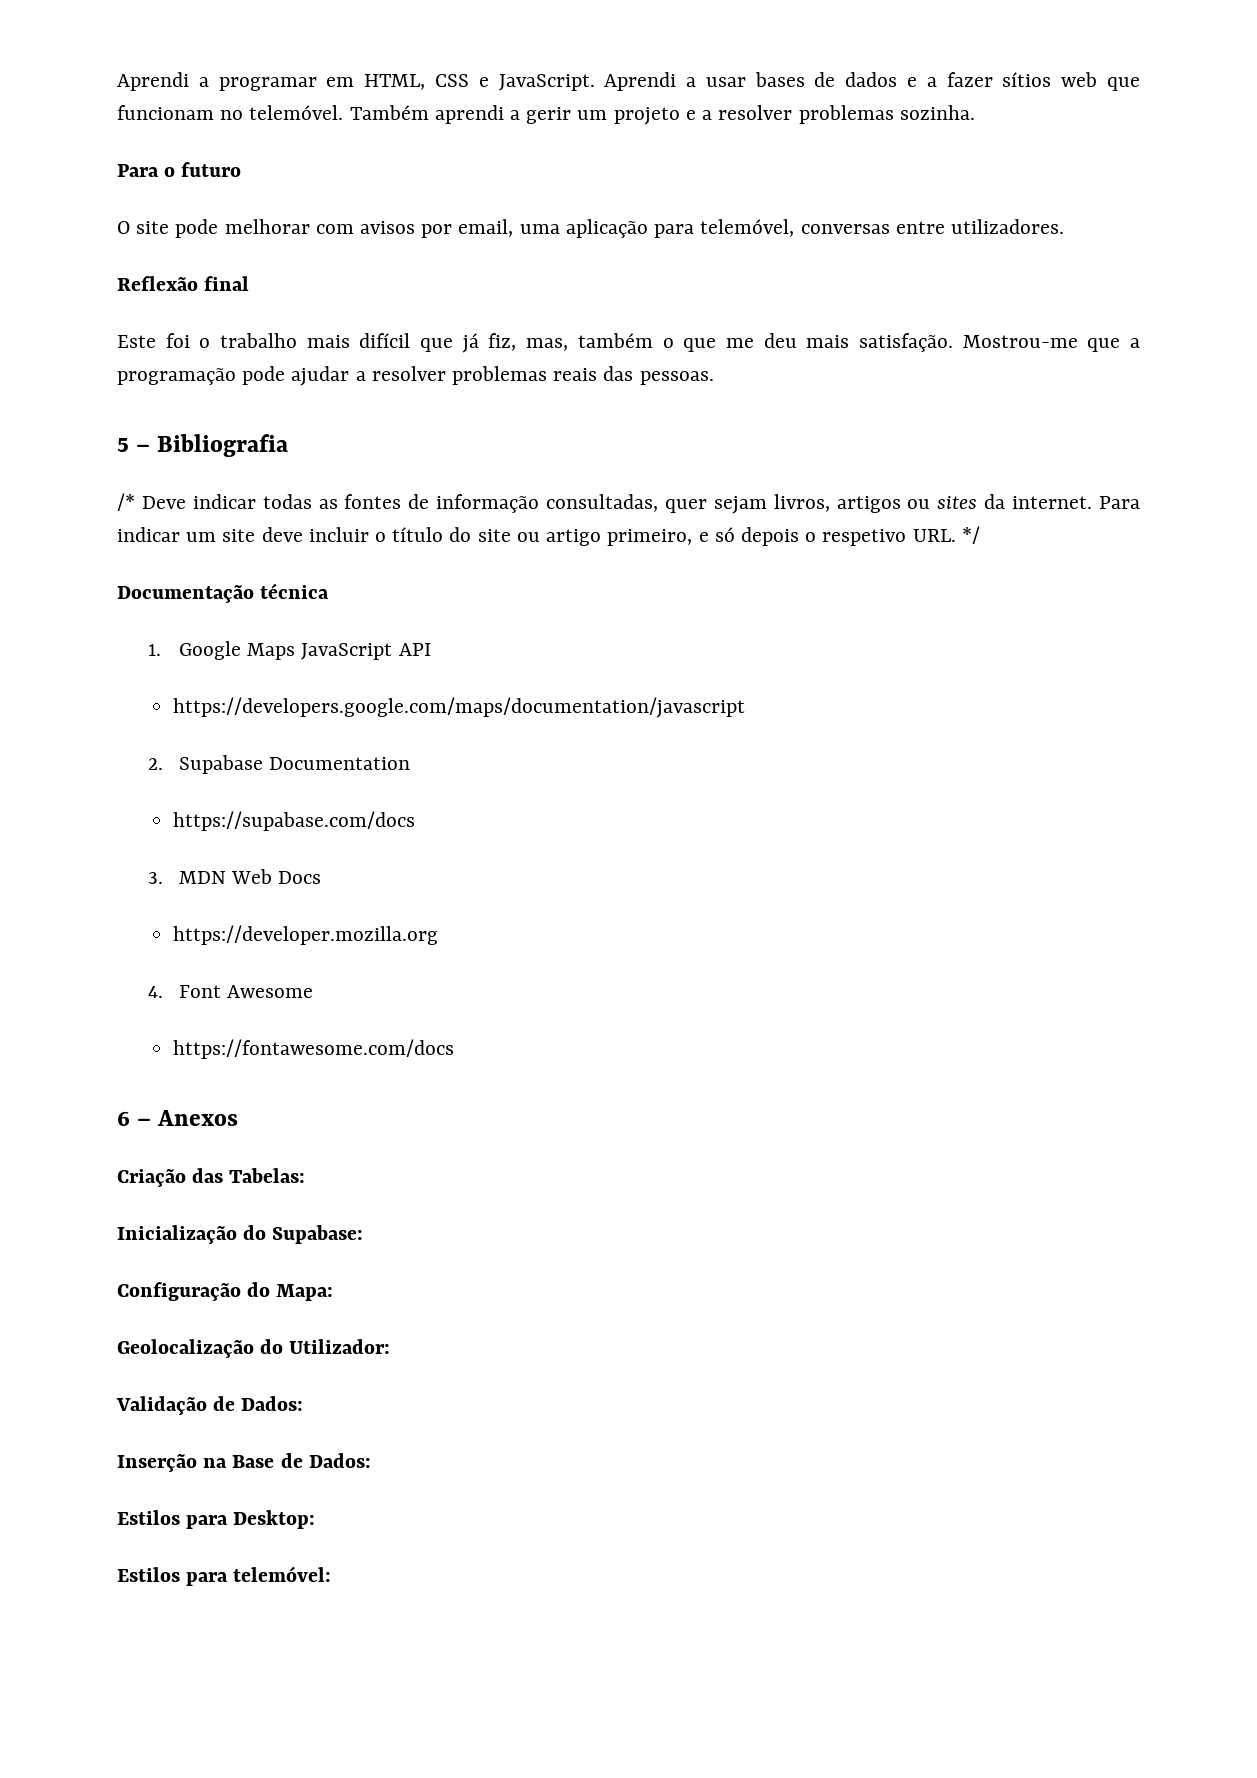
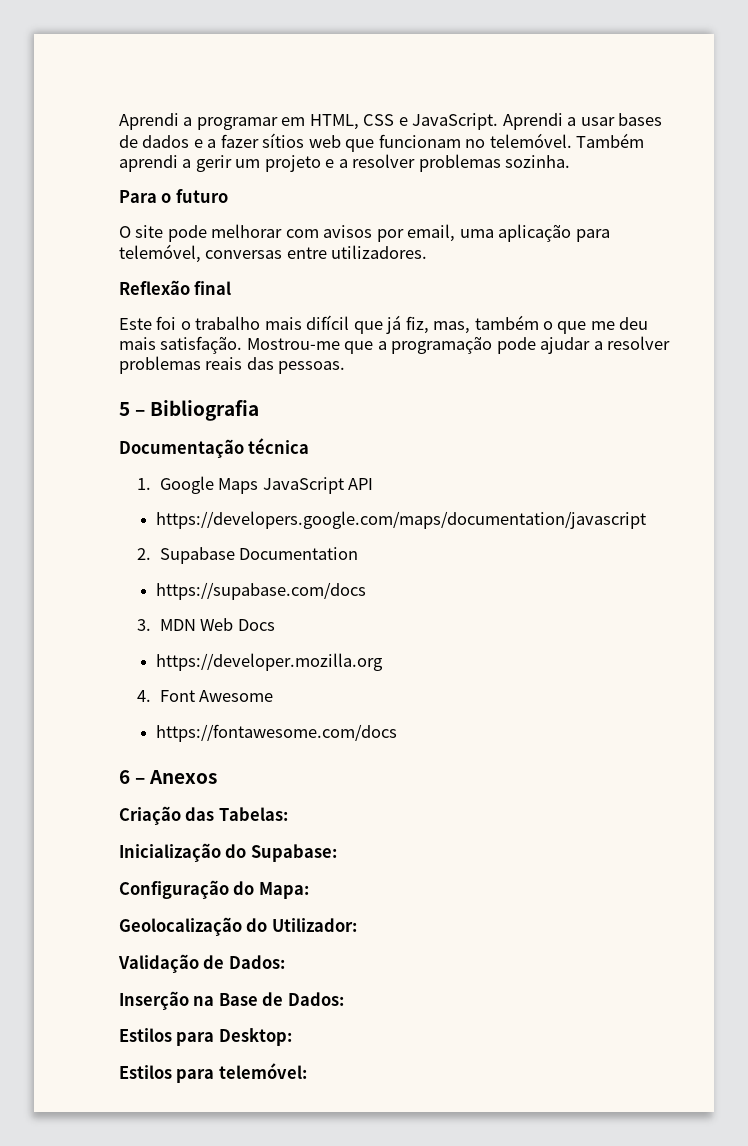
- /* Deve indicar todas as fontes de informação consultadas, quer sejam livros, artigos ou sites da internet. Para indicar um site deve incluir o título do site ou artigo primeiro, e só depois o respetivo URL. */

